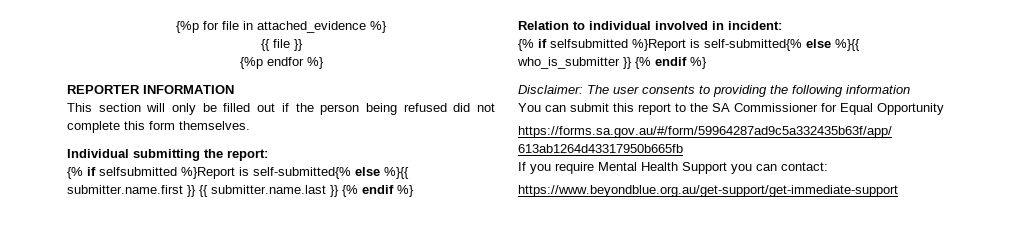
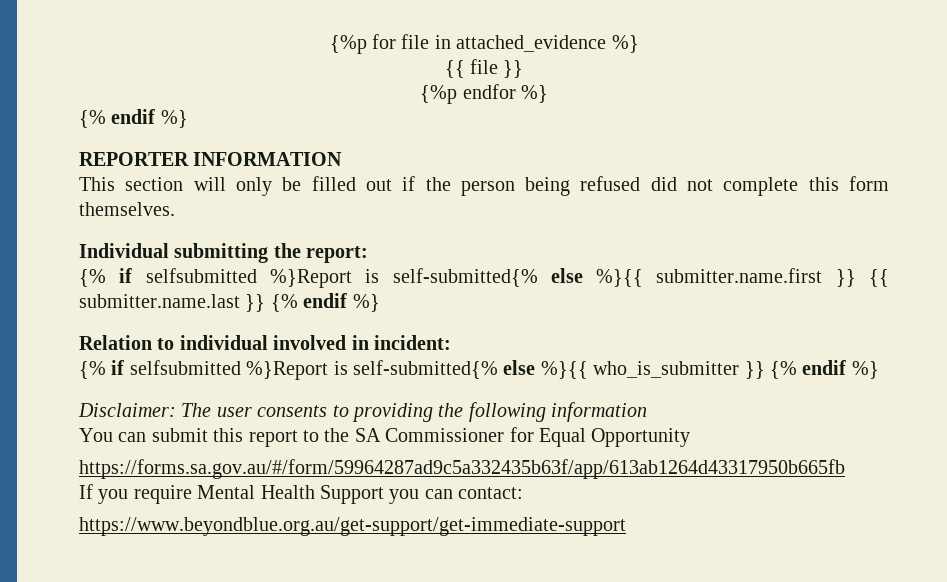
  {%p endfor %}
+ {% endif %}

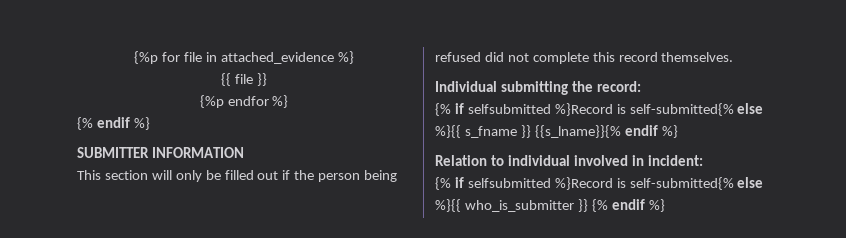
- REPORTER INFORMATION
+ SUBMITTER INFORMATION
- This section will only be filled out if the person being refused did not complete this form themselves.
+ This section will only be filled out if the person being refused did not complete this record themselves.
- Individual submitting the report:
- {% if selfsubmitted %}Report is self-submitted{% else %}{{ submitter.name.first }} {{ submitter.name.last }} {% endif %}
+ Individual submitting the record:
+ {% if selfsubmitted %}Record is self-submitted{% else %}{{ s_fname }} {{s_lname}}{% endif %}
- {% if selfsubmitted %}Report is self-submitted{% else %}{{ who_is_submitter }} {% endif %}
+ {% if selfsubmitted %}Record is self-submitted{% else %}{{ who_is_submitter }} {% endif %}
- Disclaimer: The user consents to providing the following information
- You can submit this report to the SA Commissioner for Equal Opportunity
- https://forms.sa.gov.au/#/form/59964287ad9c5a332435b63f/app/613ab1264d43317950b665fb
- If you require Mental Health Support you can contact:
- https://www.beyondblue.org.au/get-support/get-immediate-support

